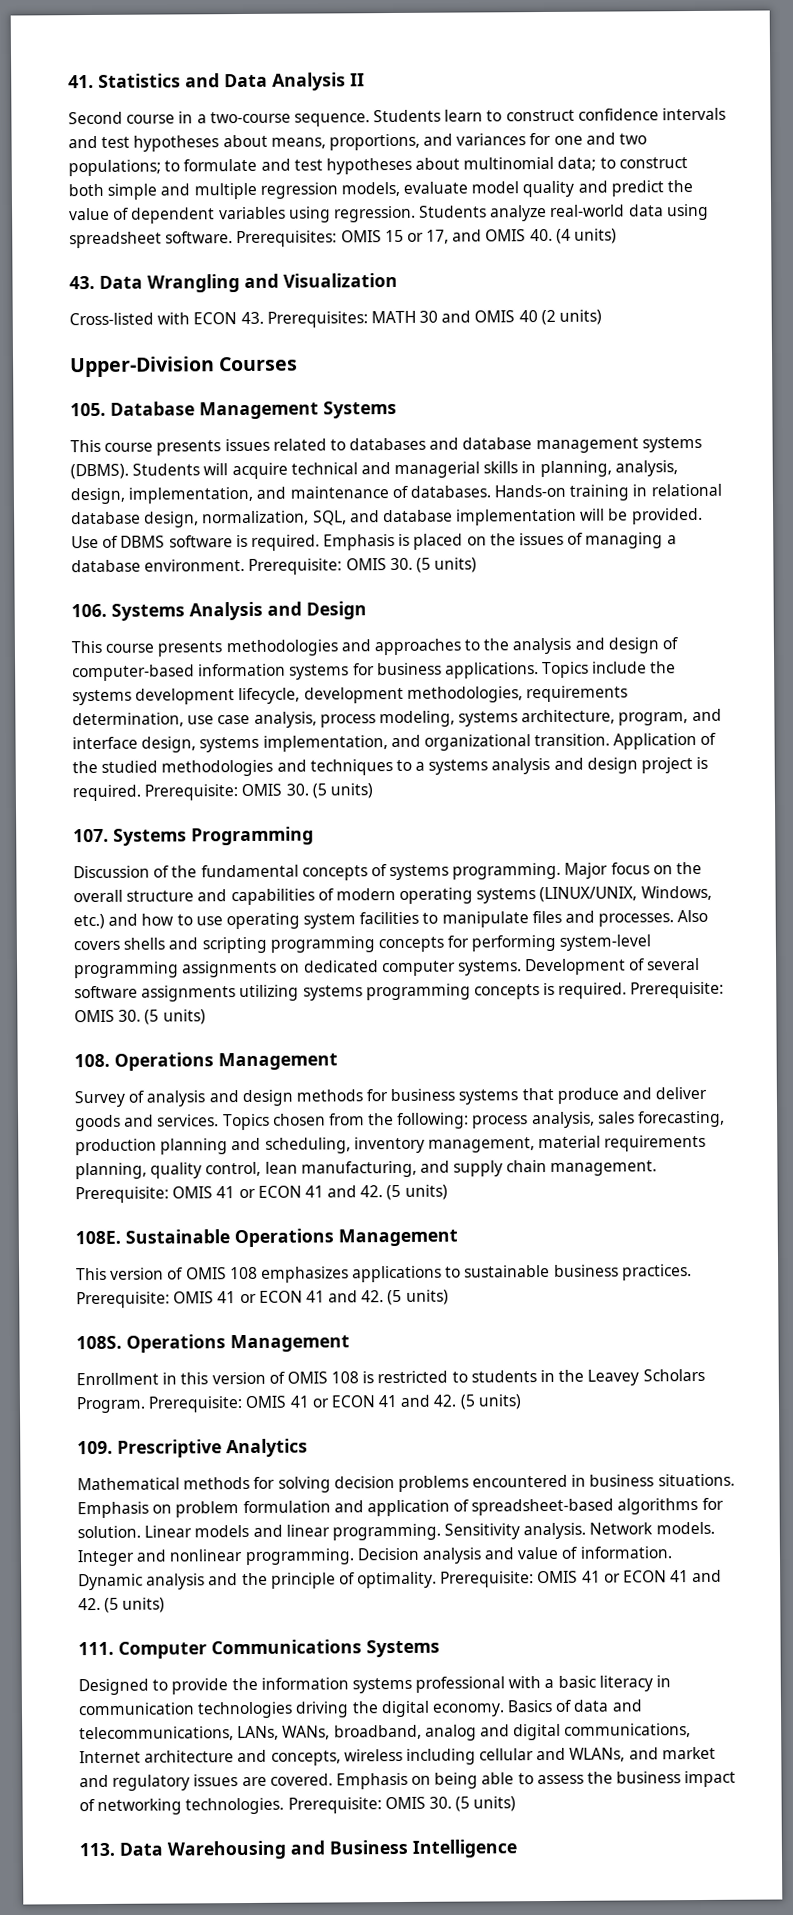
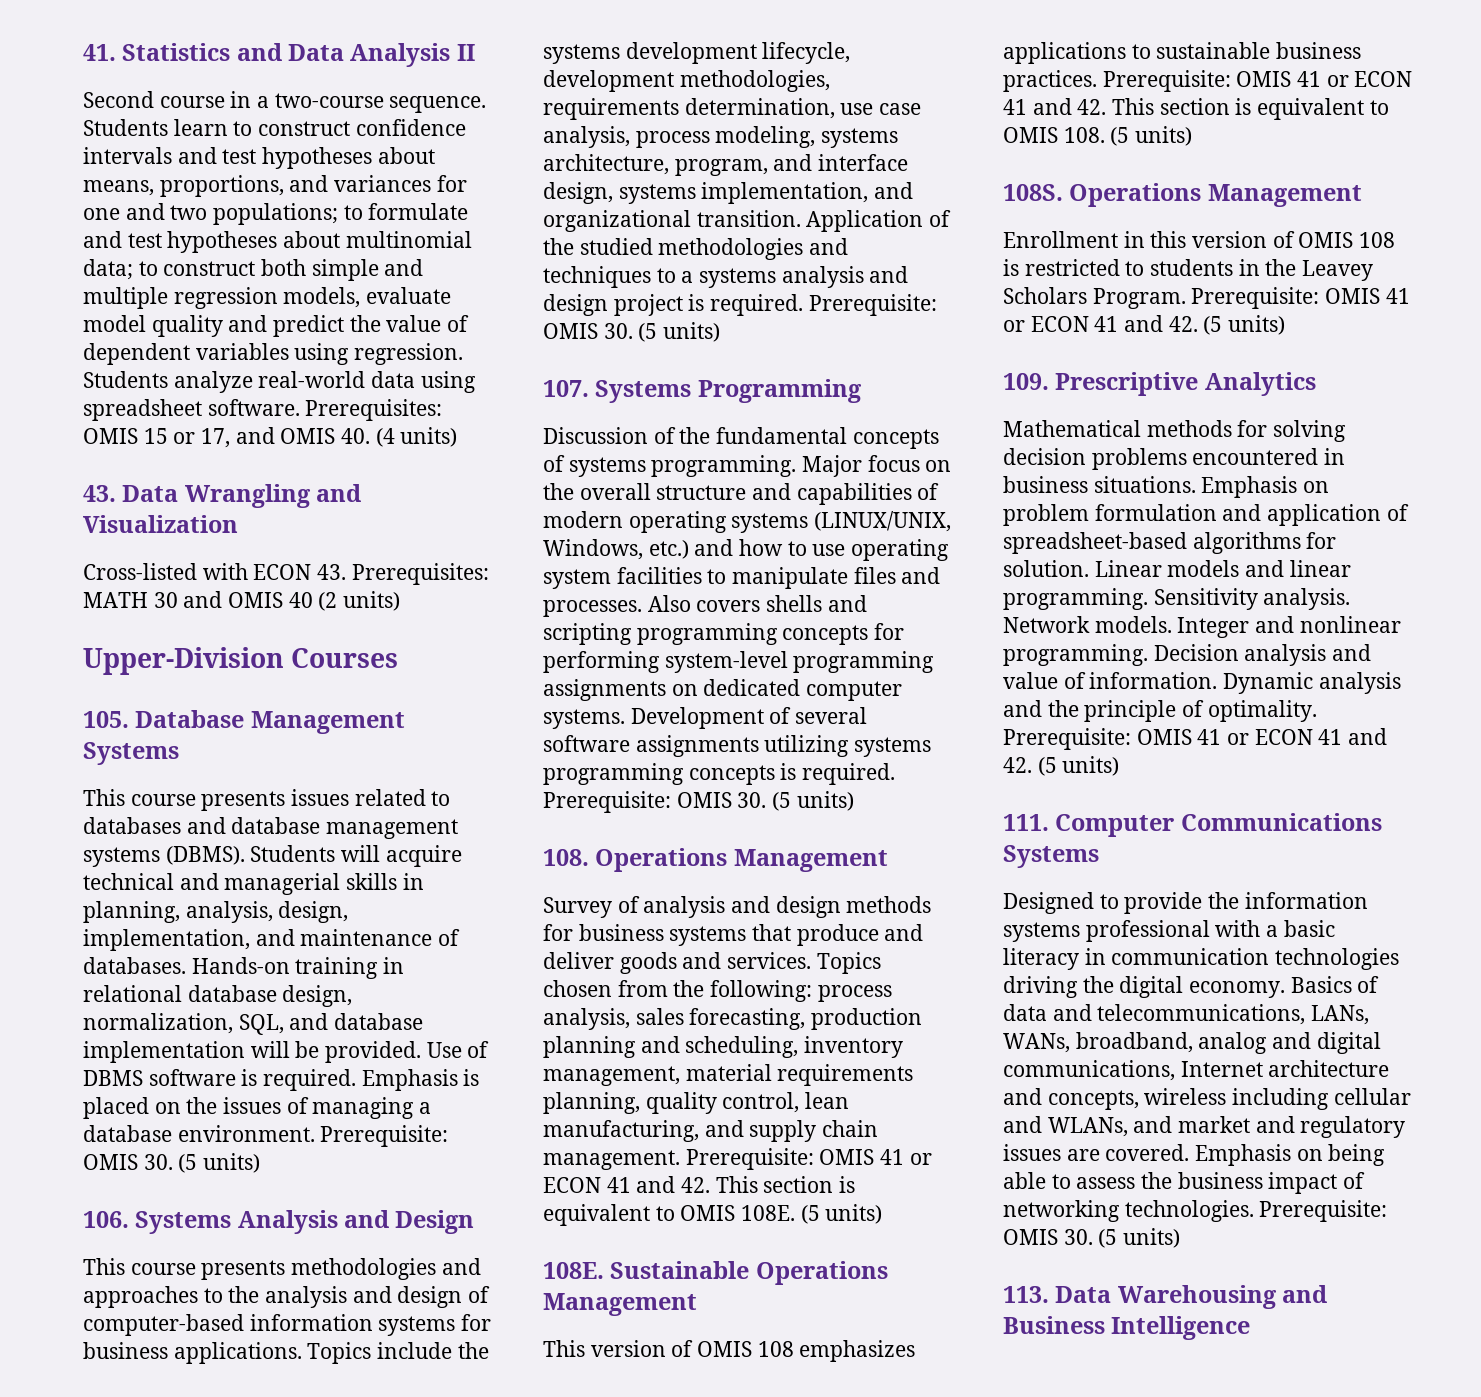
- Topics chosen from the following: process analysis, sales forecasting, production planning and scheduling, inventory management, material requirements planning, quality control, lean manufacturing, and supply chain management. Prerequisite: OMIS 41 or ECON 41 and 42. (5 units)
+ Topics chosen from the following: process analysis, sales forecasting, production planning and scheduling, inventory management, material requirements planning, quality control, lean manufacturing, and supply chain management. Prerequisite: OMIS 41 or ECON 41 and 42. This section is equivalent to OMIS 108E. (5 units)
- This version of OMIS 108 emphasizes applications to sustainable business practices. Prerequisite: OMIS 41 or ECON 41 and 42. (5 units)
+ This version of OMIS 108 emphasizes applications to sustainable business practices. Prerequisite: OMIS 41 or ECON 41 and 42. This section is equivalent to OMIS 108. (5 units)

